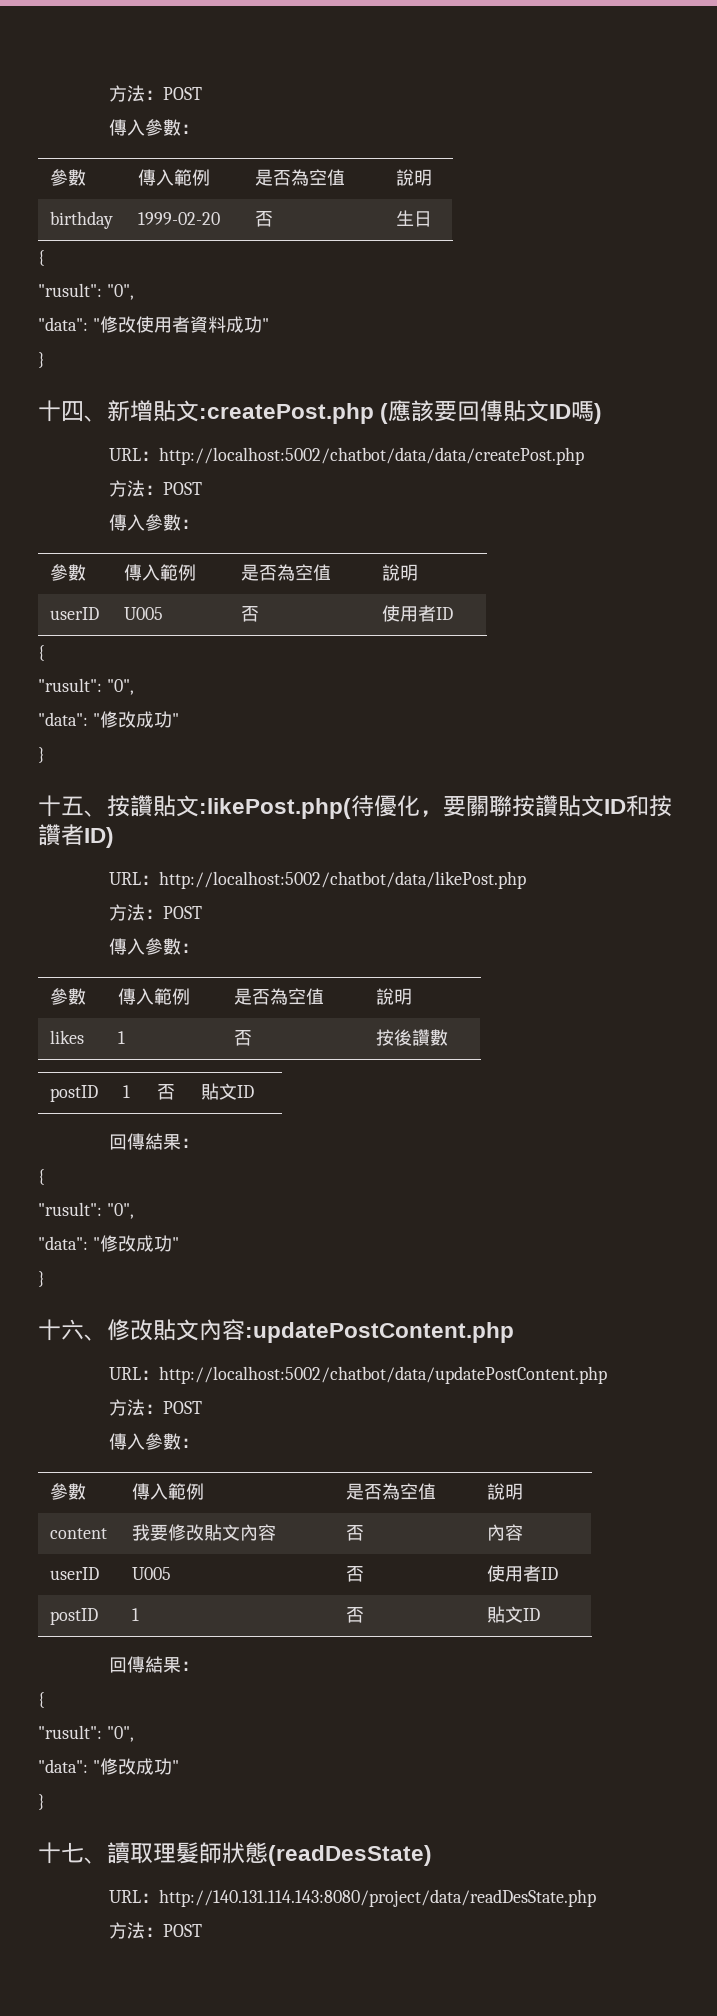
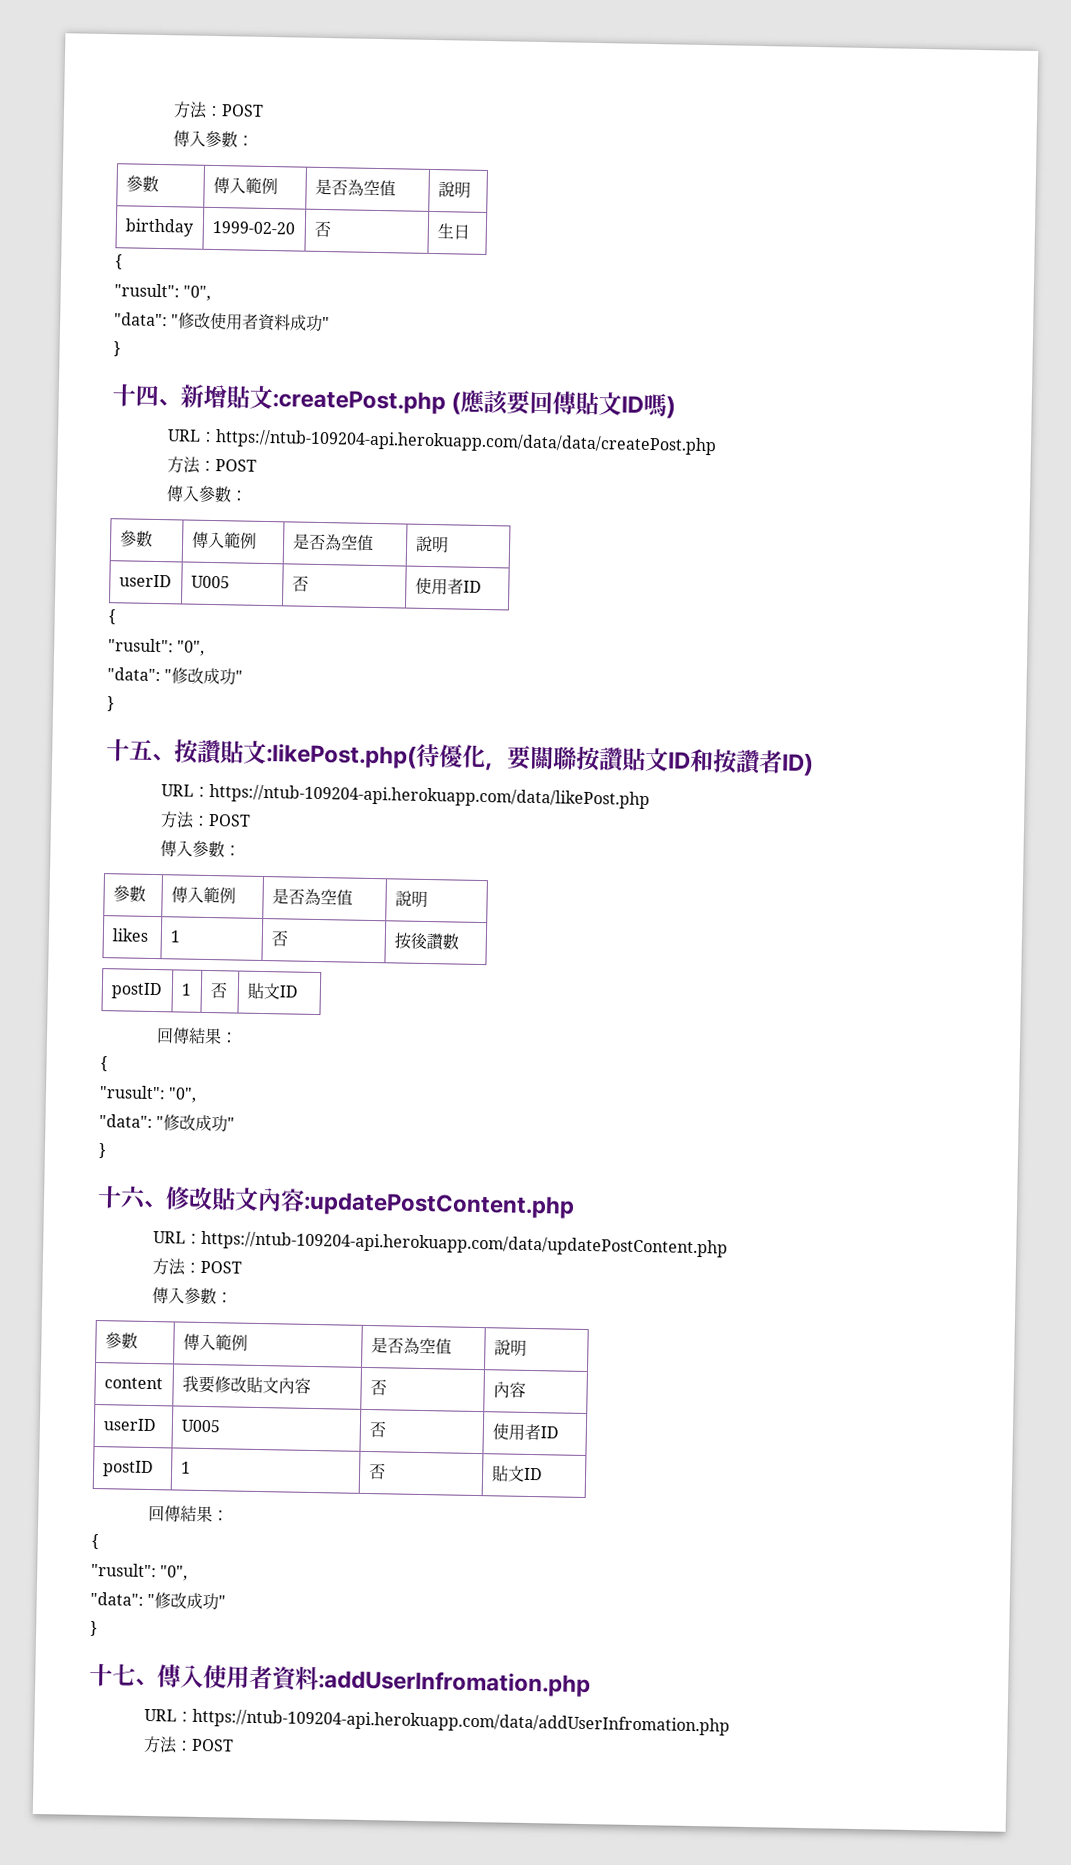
- URL：http://localhost:5002/chatbot/data/data/createPost.php
+ URL：https://ntub-109204-api.herokuapp.com/data/data/createPost.php
- URL：http://localhost:5002/chatbot/data/likePost.php
+ URL：https://ntub-109204-api.herokuapp.com/data/likePost.php
- URL：http://localhost:5002/chatbot/data/updatePostContent.php
+ URL：https://ntub-109204-api.herokuapp.com/data/updatePostContent.php
- 十七、讀取理髮師狀態(readDesState)
- URL：http://140.131.114.143:8080/project/data/readDesState.php
+ 十七、傳入使用者資料:addUserInfromation.php
+ URL：https://ntub-109204-api.herokuapp.com/data/addUserInfromation.php

